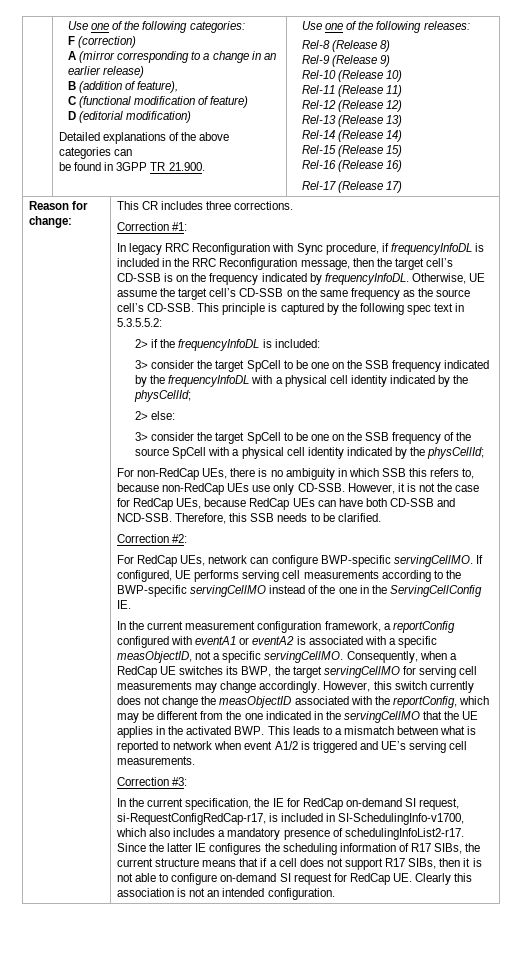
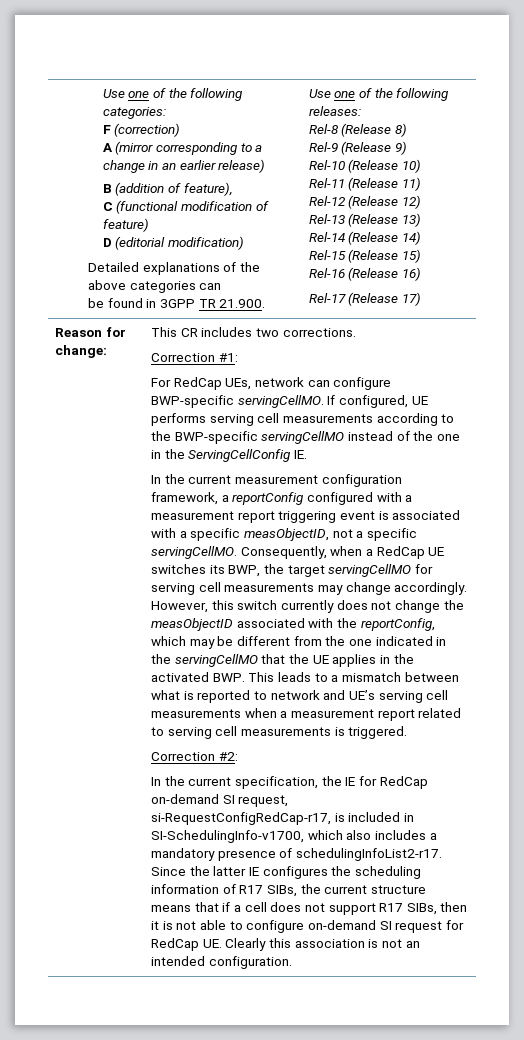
- This CR includes three corrections.
+ This CR includes two corrections.
- In legacy RRC Reconfiguration with Sync procedure, if frequencyInfoDL is included in the RRC Reconfiguration message, then the target cell’s CD-SSB is on the frequency indicated by frequencyInfoDL. Otherwise, UE assume the target cell’s CD-SSB on the same frequency as the source cell’s CD-SSB. This principle is captured by the following spec text in 5.3.5.5.2:
- 2> if the frequencyInfoDL is included:
- 3> consider the target SpCell to be one on the SSB frequency indicated by the frequencyInfoDL with a physical cell identity indicated by the physCellId;
- 2> else:
- 3> consider the target SpCell to be one on the SSB frequency of the source SpCell with a physical cell identity indicated by the physCellId;
- For non-RedCap UEs, there is no ambiguity in which SSB this refers to, because non-RedCap UEs use only CD-SSB. However, it is not the case for RedCap UEs, because RedCap UEs can have both CD-SSB and NCD-SSB. Therefore, this SSB needs to be clarified.
- Correction #2:
- In the current measurement configuration framework, a reportConfig configured with eventA1 or eventA2 is associated with a specific measObjectID, not a specific servingCellMO.
+ In the current measurement configuration framework, a reportConfig configured with a measurement report triggering event is associated with a specific measObjectID, not a specific servingCellMO.
- However, this switch currently does not change the measObjectID associated with the reportConfig, which may be different from the one indicated in the servingCellMO that the UE applies in the activated BWP. This leads to a mismatch between what is reported to network when event A1/2 is triggered and UE’s serving cell measurements.
- Correction #3:
+ However, this switch currently does not change the measObjectID associated with the reportConfig, which may be different from the one indicated in the servingCellMO that the UE applies in the activated BWP. This leads to a mismatch between what is reported to network and UE’s serving cell measurements when a measurement report related to serving cell measurements is triggered.
+ Correction #2:

